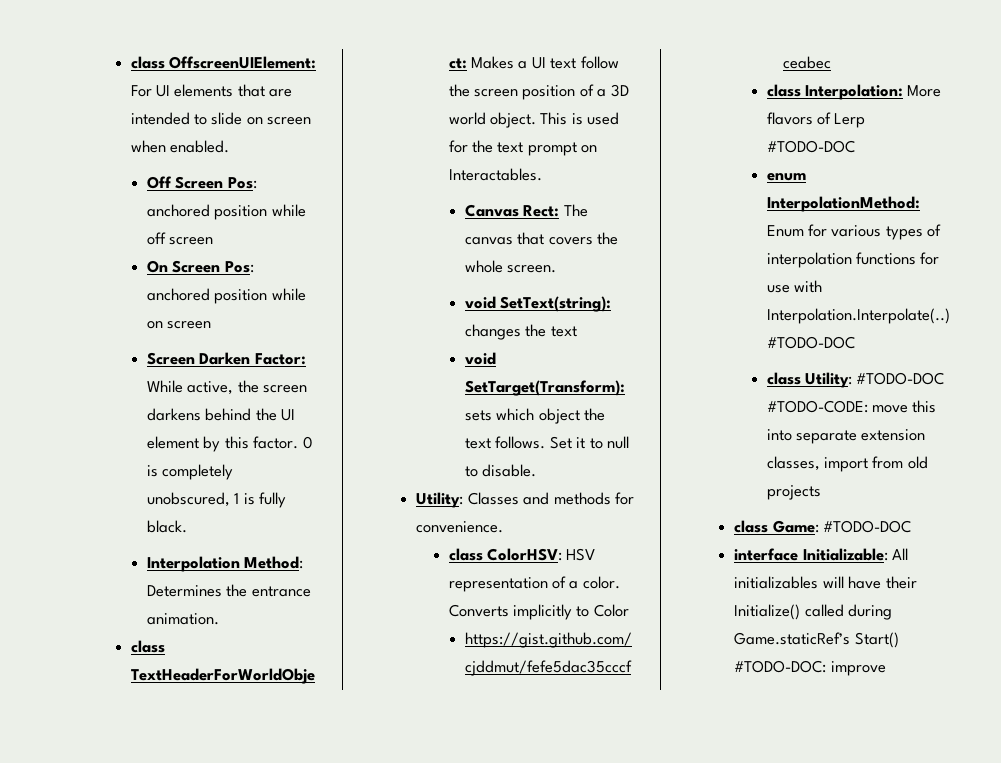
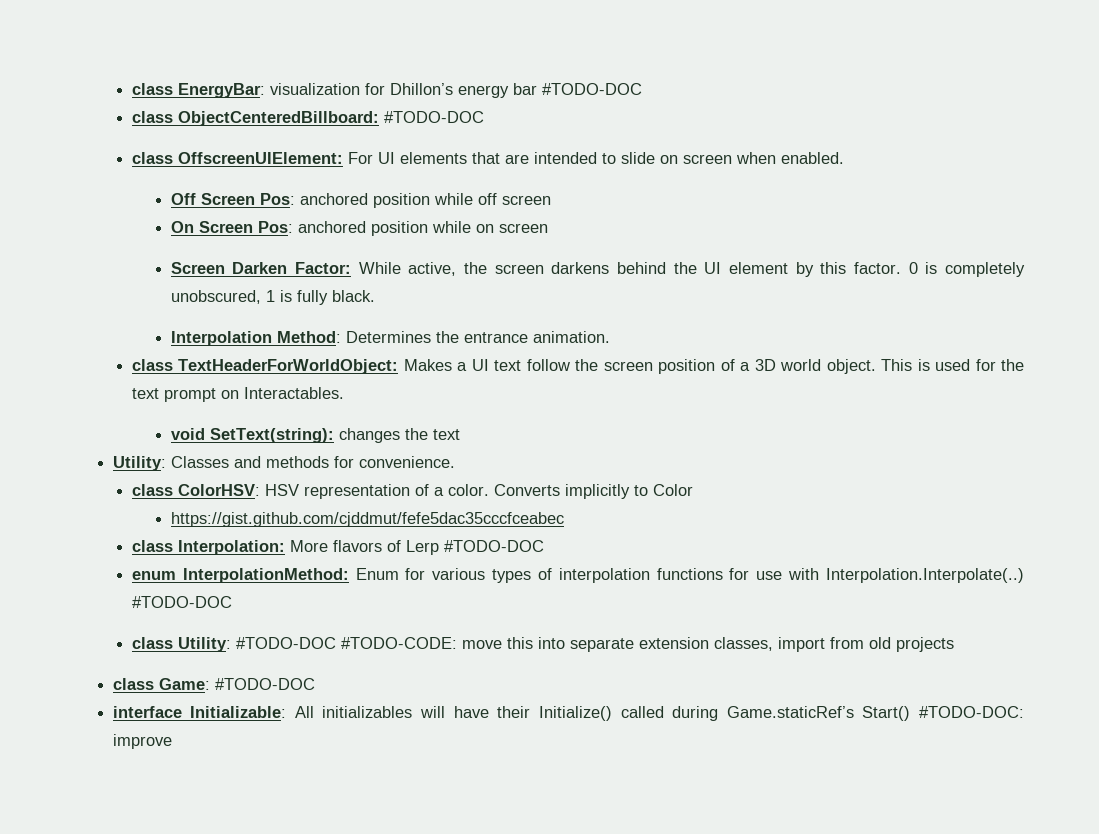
+ class EnergyBar: visualization for Dhillon’s energy bar #TODO-DOC
+ class ObjectCenteredBillboard: #TODO-DOC
- Canvas Rect: The canvas that covers the whole screen.
- void SetTarget(Transform): sets which object the text follows. Set it to null to disable.

